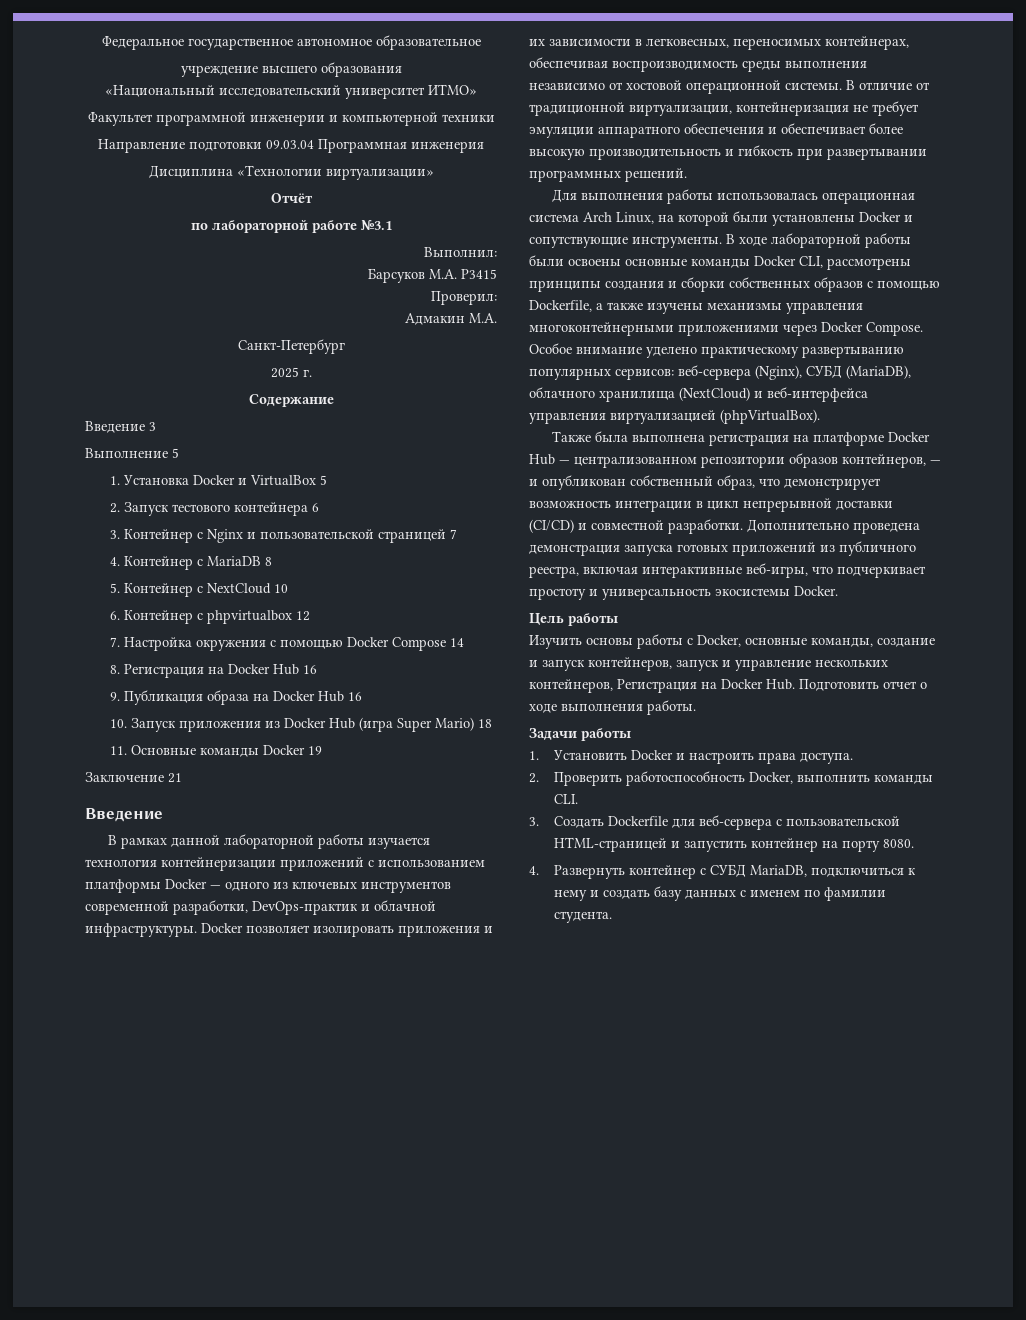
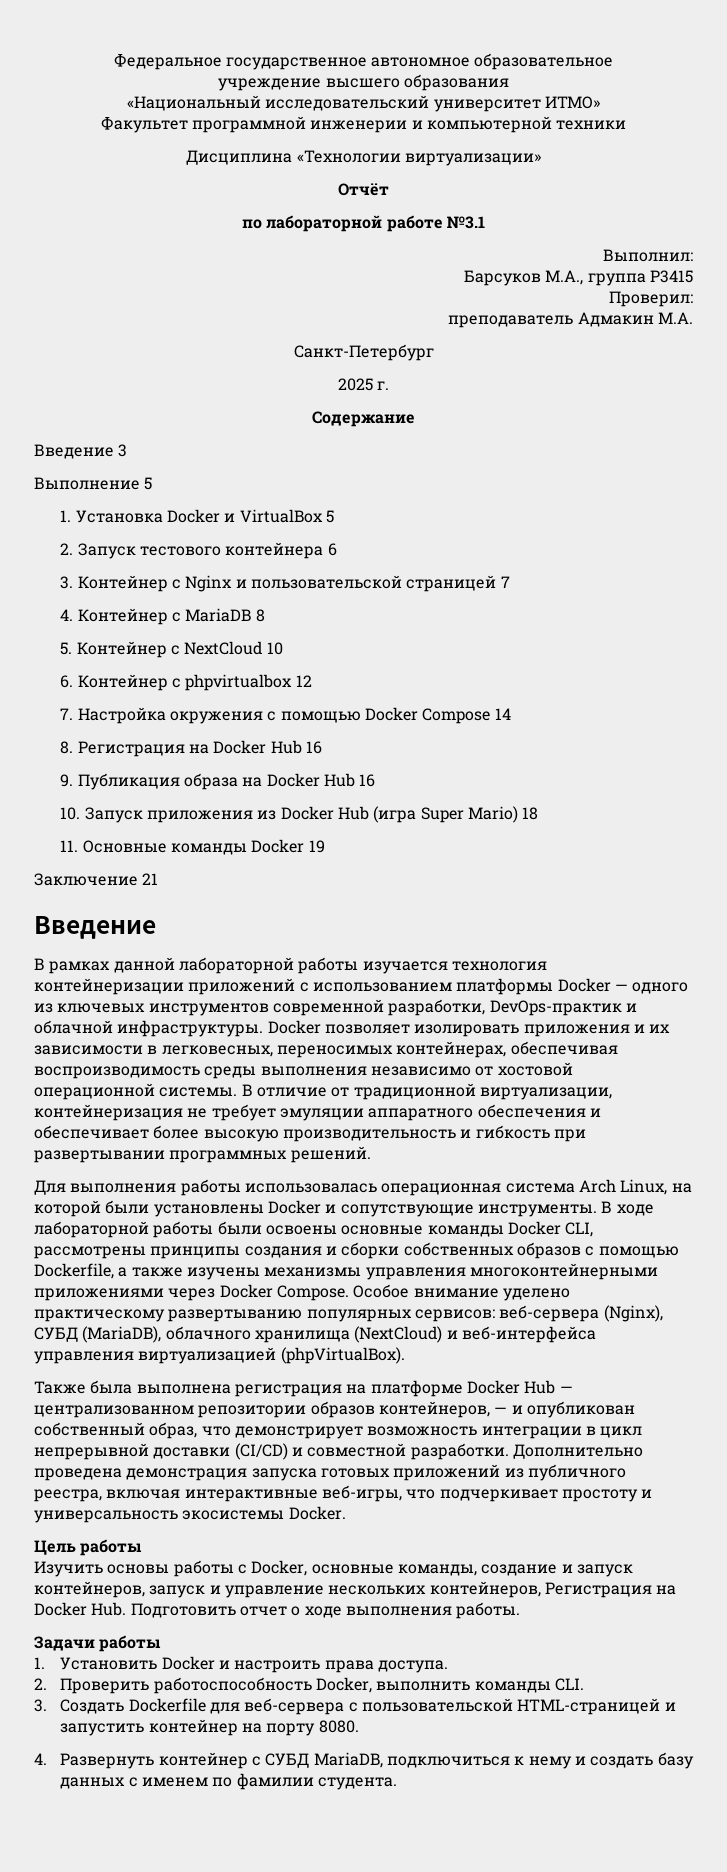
- Направление подготовки 09.03.04 Программная инженерия
- Барсуков М.А. P3415
+ Барсуков М.А., группа P3415
- Адмакин М.А.
+ преподаватель Адмакин М.А.

